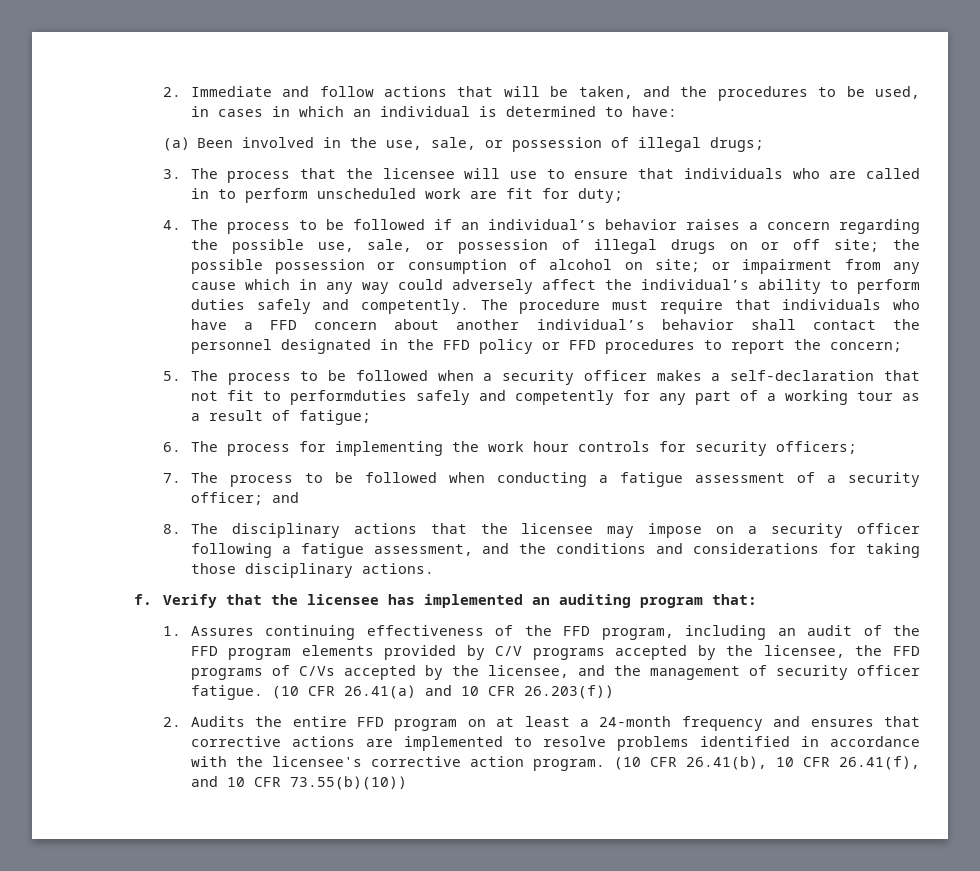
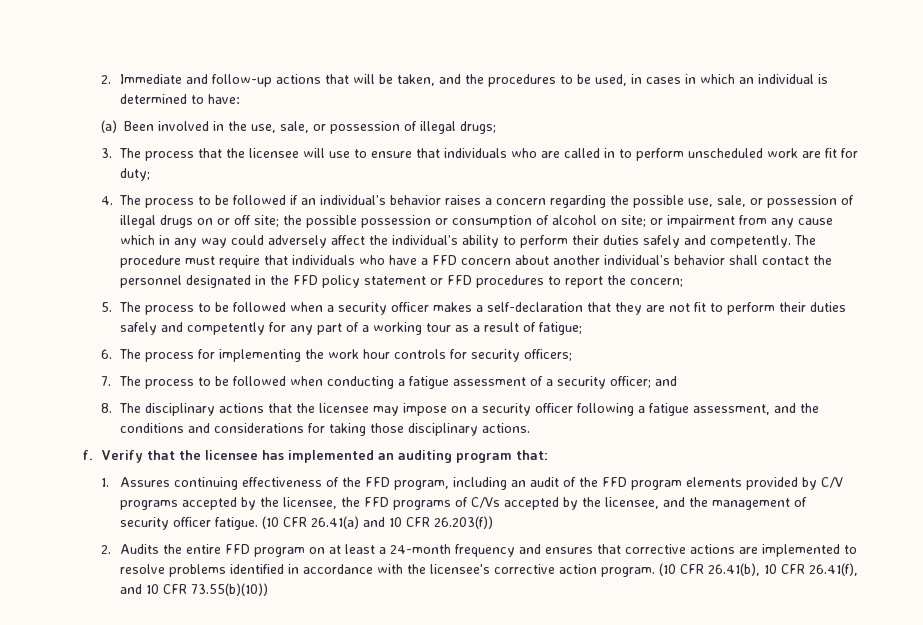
- 2. Immediate and follow actions that will be taken, and the procedures to be used, in cases in which an individual is determined to have:
+ 2. Immediate and follow-up actions that will be taken, and the procedures to be used, in cases in which an individual is determined to have:
- 4. The process to be followed if an individual’s behavior raises a concern regarding the possible use, sale, or possession of illegal drugs on or off site; the possible possession or consumption of alcohol on site; or impairment from any cause which in any way could adversely affect the individual’s ability to perform duties safely and competently.
+ 4. The process to be followed if an individual’s behavior raises a concern regarding the possible use, sale, or possession of illegal drugs on or off site; the possible possession or consumption of alcohol on site; or impairment from any cause which in any way could adversely affect the individual’s ability to perform their duties safely and competently.
- The procedure must require that individuals who have a FFD concern about another individual’s behavior shall contact the personnel designated in the FFD policy or FFD procedures to report the concern;
+ The procedure must require that individuals who have a FFD concern about another individual’s behavior shall contact the personnel designated in the FFD policy statement or FFD procedures to report the concern;
- 5. The process to be followed when a security officer makes a self-declaration that not fit to performduties safely and competently for any part of a working tour as a result of fatigue;
+ 5. The process to be followed when a security officer makes a self-declaration that they are not fit to perform their duties safely and competently for any part of a working tour as a result of fatigue;

